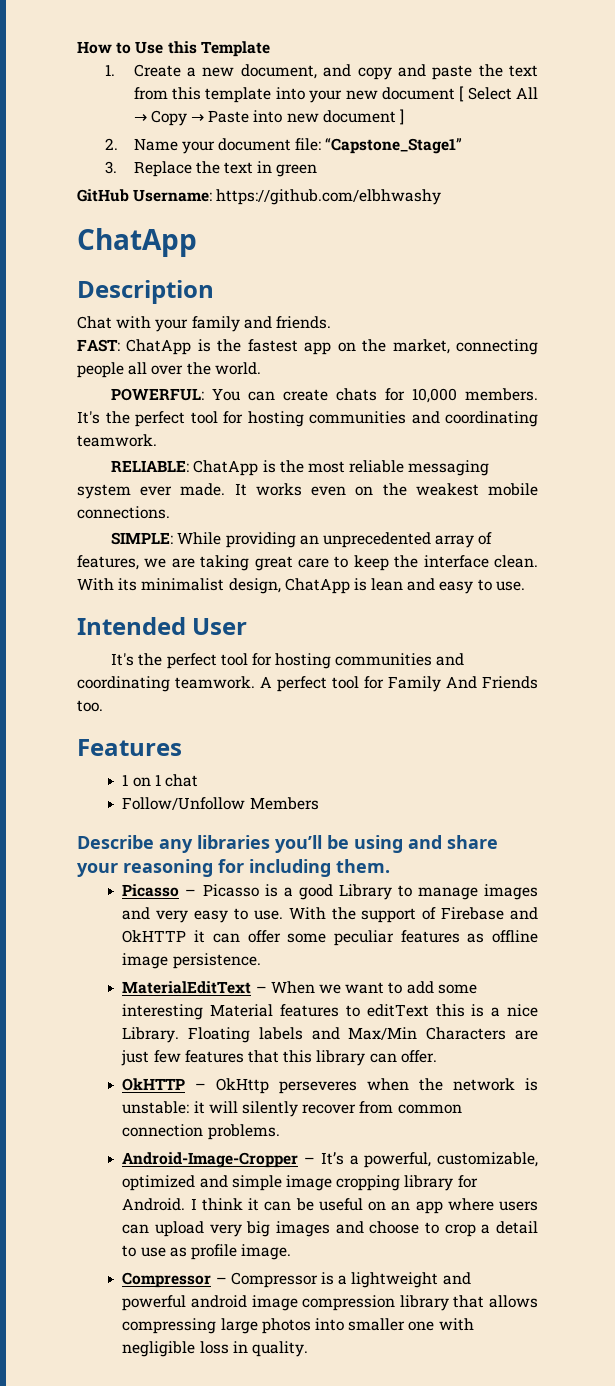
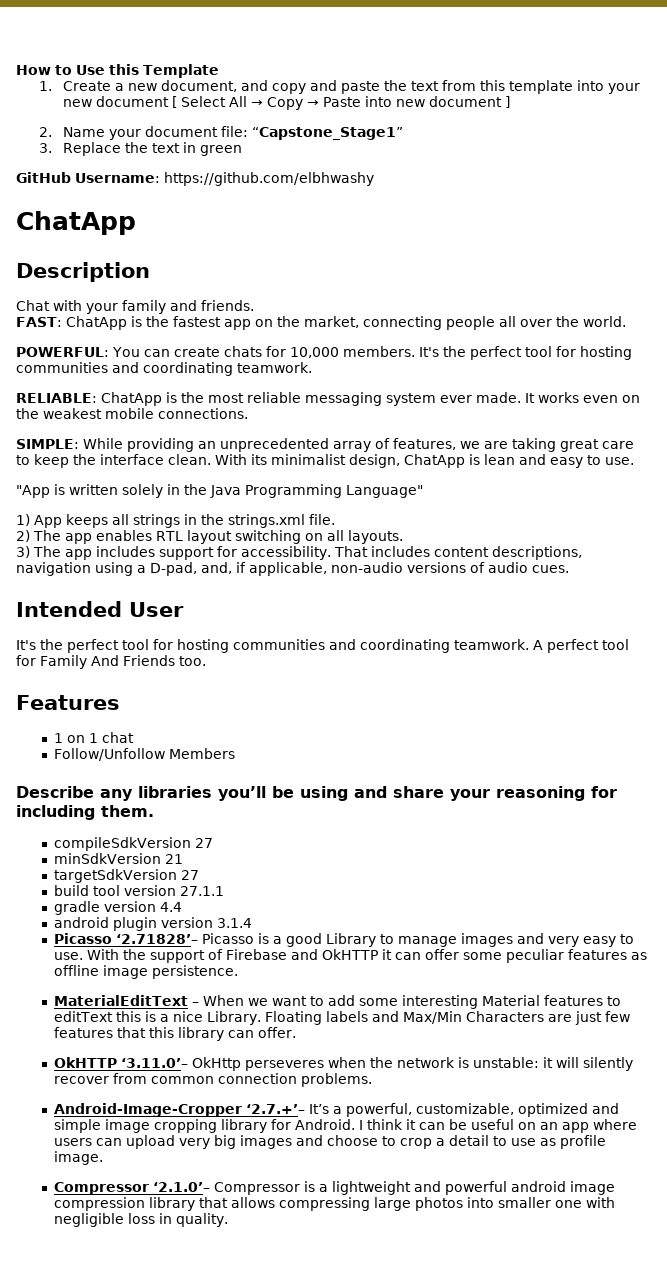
+ "App is written solely in the Java Programming Language"
+ 1) App keeps all strings in the strings.xml file.
+ 2) The app enables RTL layout switching on all layouts.
+ 3) The app includes support for accessibility. That includes content descriptions, navigation using a D-pad, and, if applicable, non-audio versions of audio cues.
- Picasso – Picasso is a good Library to manage images and very easy to use.
+ compileSdkVersion 27
+ minSdkVersion 21
+ targetSdkVersion 27
+ build tool version 27.1.1
+ gradle version 4.4
+ android plugin version 3.1.4
+ Picasso ‘2.71828’– Picasso is a good Library to manage images and very easy to use.
- OkHTTP – OkHttp perseveres when the network is unstable: it will silently recover from common connection problems.
+ OkHTTP ‘3.11.0’– OkHttp perseveres when the network is unstable: it will silently recover from common connection problems.
- Android-Image-Cropper – It’s a powerful, customizable, optimized and simple image cropping library for Android.
+ Android-Image-Cropper ‘2.7.+’– It’s a powerful, customizable, optimized and simple image cropping library for Android.
- Compressor – Compressor is a lightweight and powerful android image compression library that allows compressing large photos into smaller one with negligible loss in quality.
+ Compressor ‘2.1.0’– Compressor is a lightweight and powerful android image compression library that allows compressing large photos into smaller one with negligible loss in quality.

